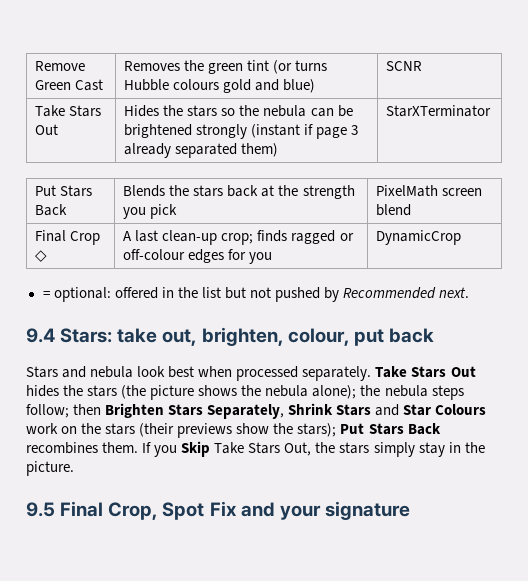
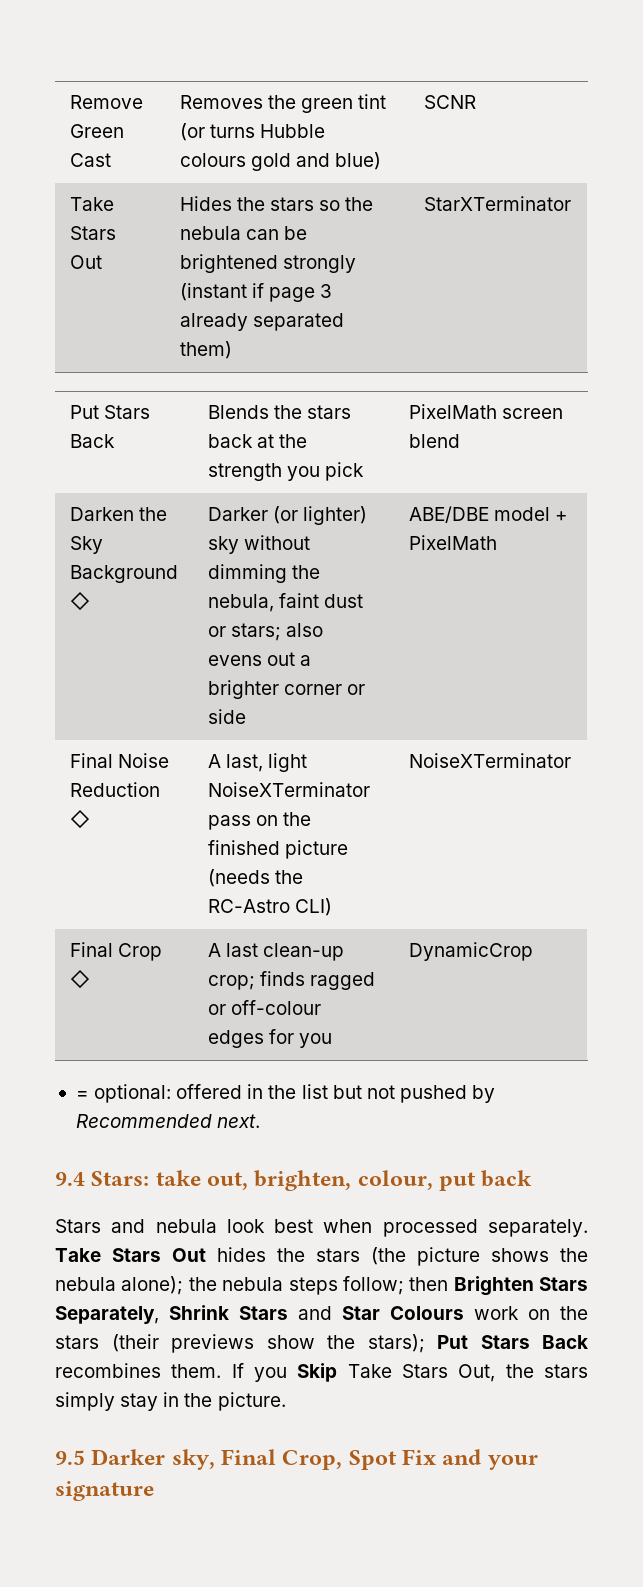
+ Darken the Sky Background ◇ | Darker (or lighter) sky without dimming the nebula, faint dust or stars; also evens out a brighter corner or side | ABE/DBE model + PixelMath
+ Final Noise Reduction ◇ | A last, light NoiseXTerminator pass on the finished picture (needs the RC-Astro CLI) | NoiseXTerminator
- 9.5 Final Crop, Spot Fix and your signature
+ 9.5 Darker sky, Final Crop, Spot Fix and your signature

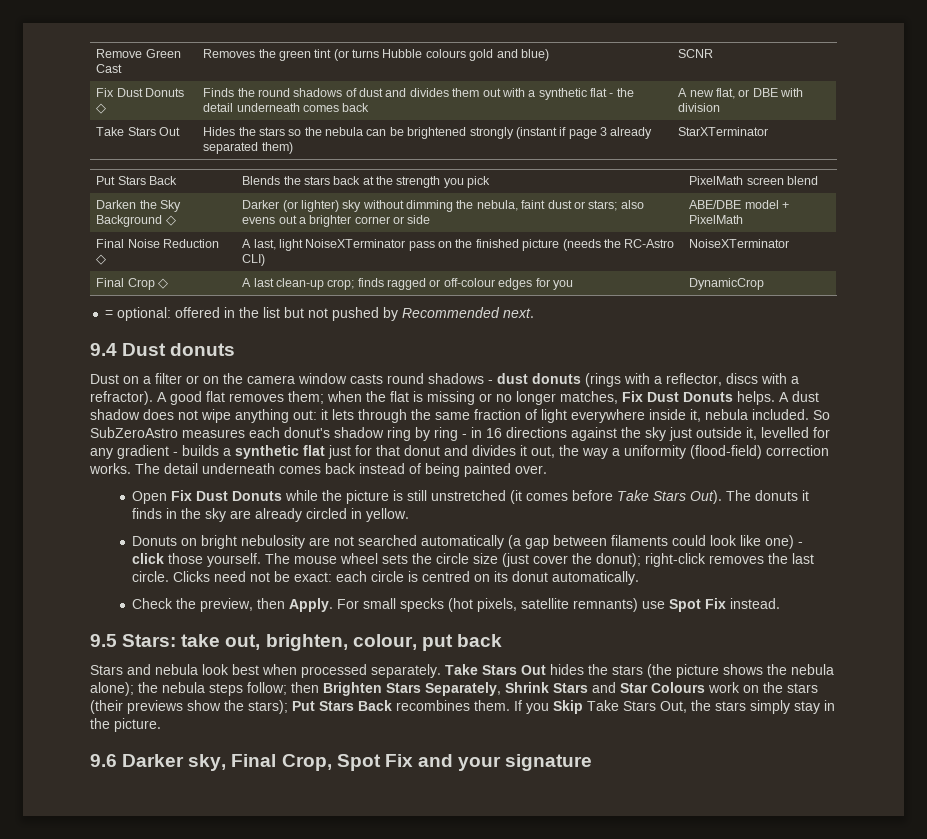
+ Fix Dust Donuts ◇ | Finds the round shadows of dust and divides them out with a synthetic flat - the detail underneath comes back | A new flat, or DBE with division
- 9.4 Stars: take out, brighten, colour, put back
+ 9.4 Dust donuts
+ Dust on a filter or on the camera window casts round shadows - dust donuts (rings with a reflector, discs with a refractor). A good flat removes them; when the flat is missing or no longer matches, Fix Dust Donuts helps. A dust shadow does not wipe anything out: it lets through the same fraction of light everywhere inside it, nebula included. So SubZeroAstro measures each donut's shadow ring by ring - in 16 directions against the sky just outside it, levelled for any gradient - builds a synthetic flat just for that donut and divides it out, the way a uniformity (flood-field) correction works. The detail underneath comes back instead of being painted over.
+ Open Fix Dust Donuts while the picture is still unstretched (it comes before Take Stars Out). The donuts it finds in the sky are already circled in yellow.
+ Donuts on bright nebulosity are not searched automatically (a gap between filaments could look like one) - click those yourself. The mouse wheel sets the circle size (just cover the donut); right-click removes the last circle. Clicks need not be exact: each circle is centred on its donut automatically.
+ Check the preview, then Apply. For small specks (hot pixels, satellite remnants) use Spot Fix instead.
+ 9.5 Stars: take out, brighten, colour, put back
- 9.5 Darker sky, Final Crop, Spot Fix and your signature
+ 9.6 Darker sky, Final Crop, Spot Fix and your signature

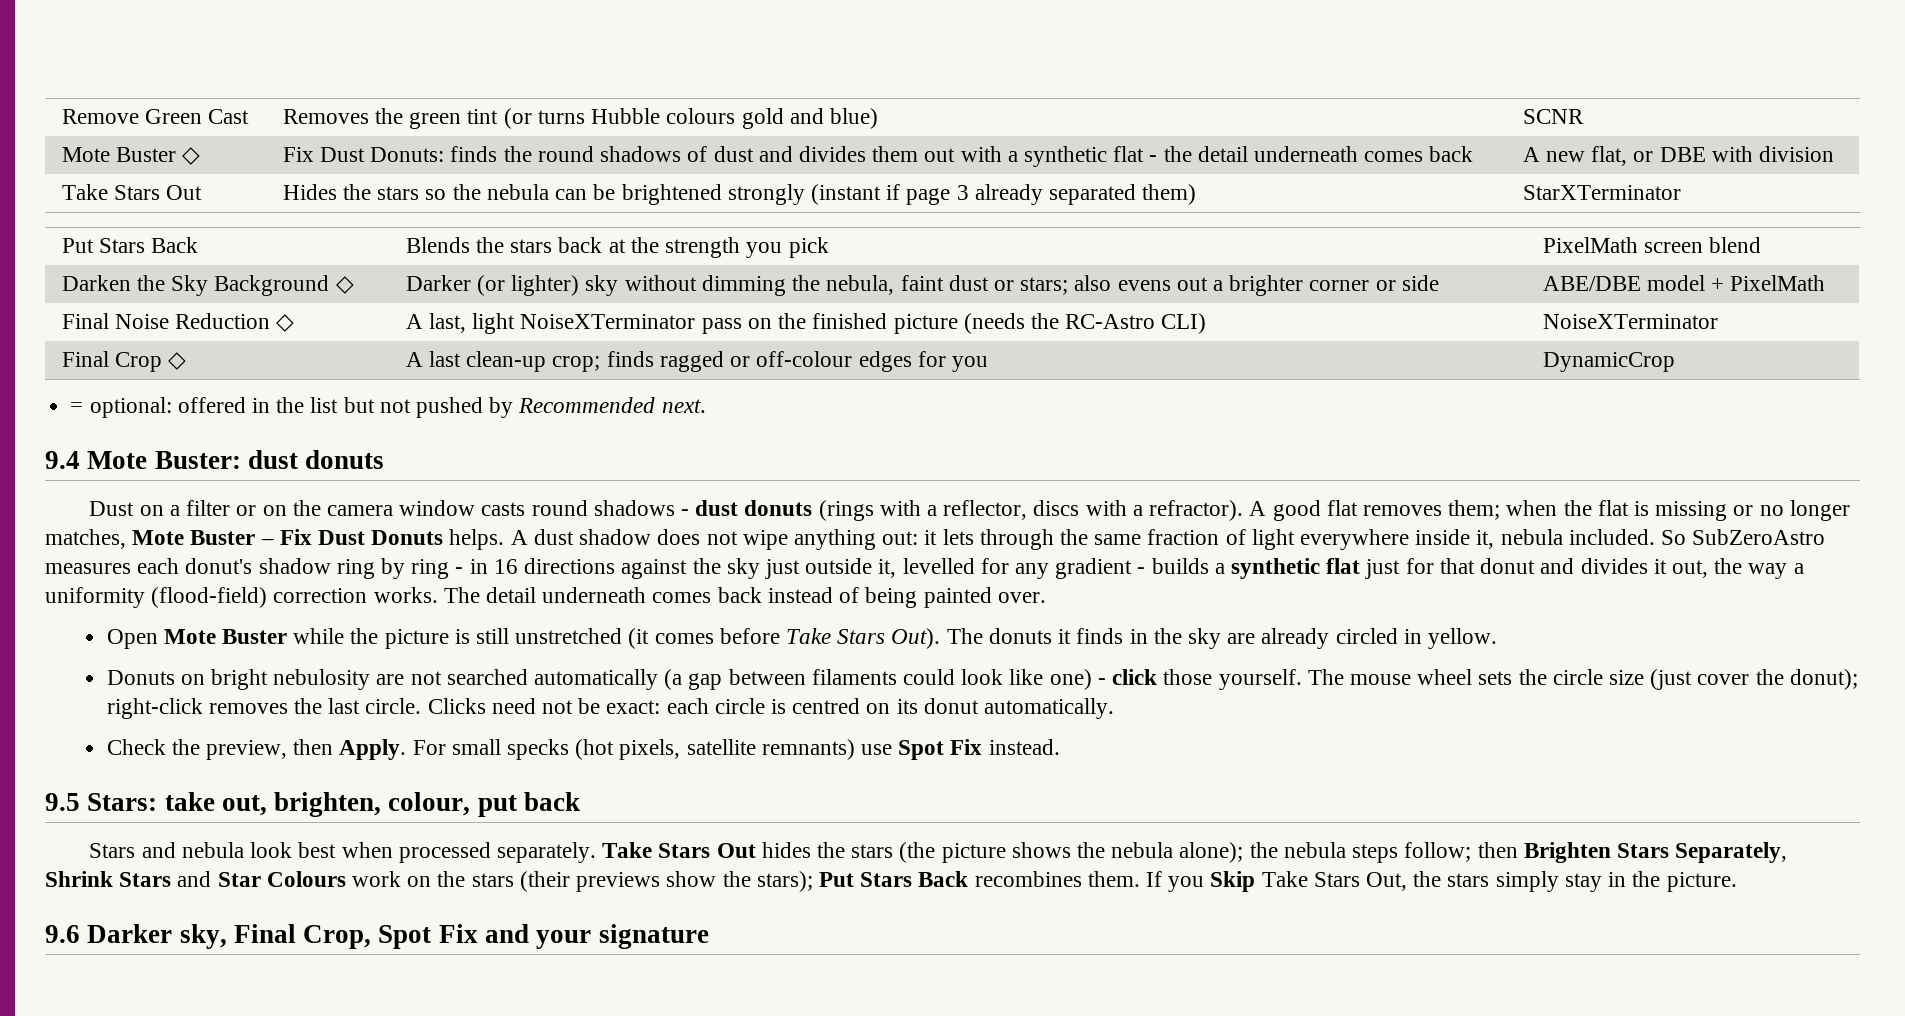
- Fix Dust Donuts ◇ | Finds the round shadows of dust and divides them out with a synthetic flat - the detail underneath comes back | A new flat, or DBE with division
+ Mote Buster ◇ | Fix Dust Donuts: finds the round shadows of dust and divides them out with a synthetic flat - the detail underneath comes back | A new flat, or DBE with division
- 9.4 Dust donuts
+ 9.4 Mote Buster: dust donuts
- A good flat removes them; when the flat is missing or no longer matches, Fix Dust Donuts helps.
+ A good flat removes them; when the flat is missing or no longer matches, Mote Buster – Fix Dust Donuts helps.
- Open Fix Dust Donuts while the picture is still unstretched (it comes before Take Stars Out).
+ Open Mote Buster while the picture is still unstretched (it comes before Take Stars Out).

